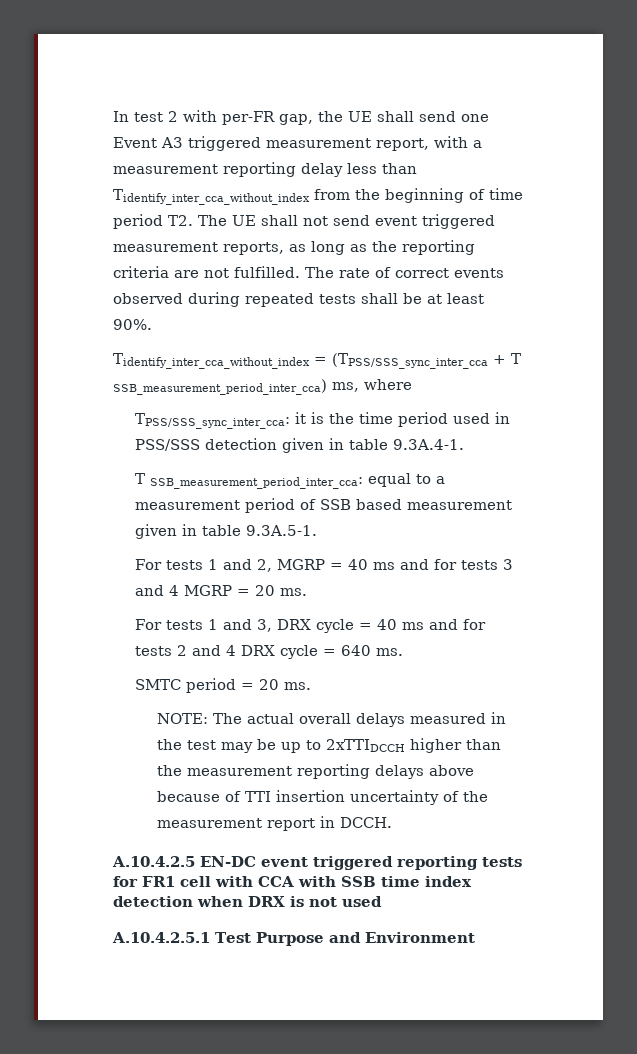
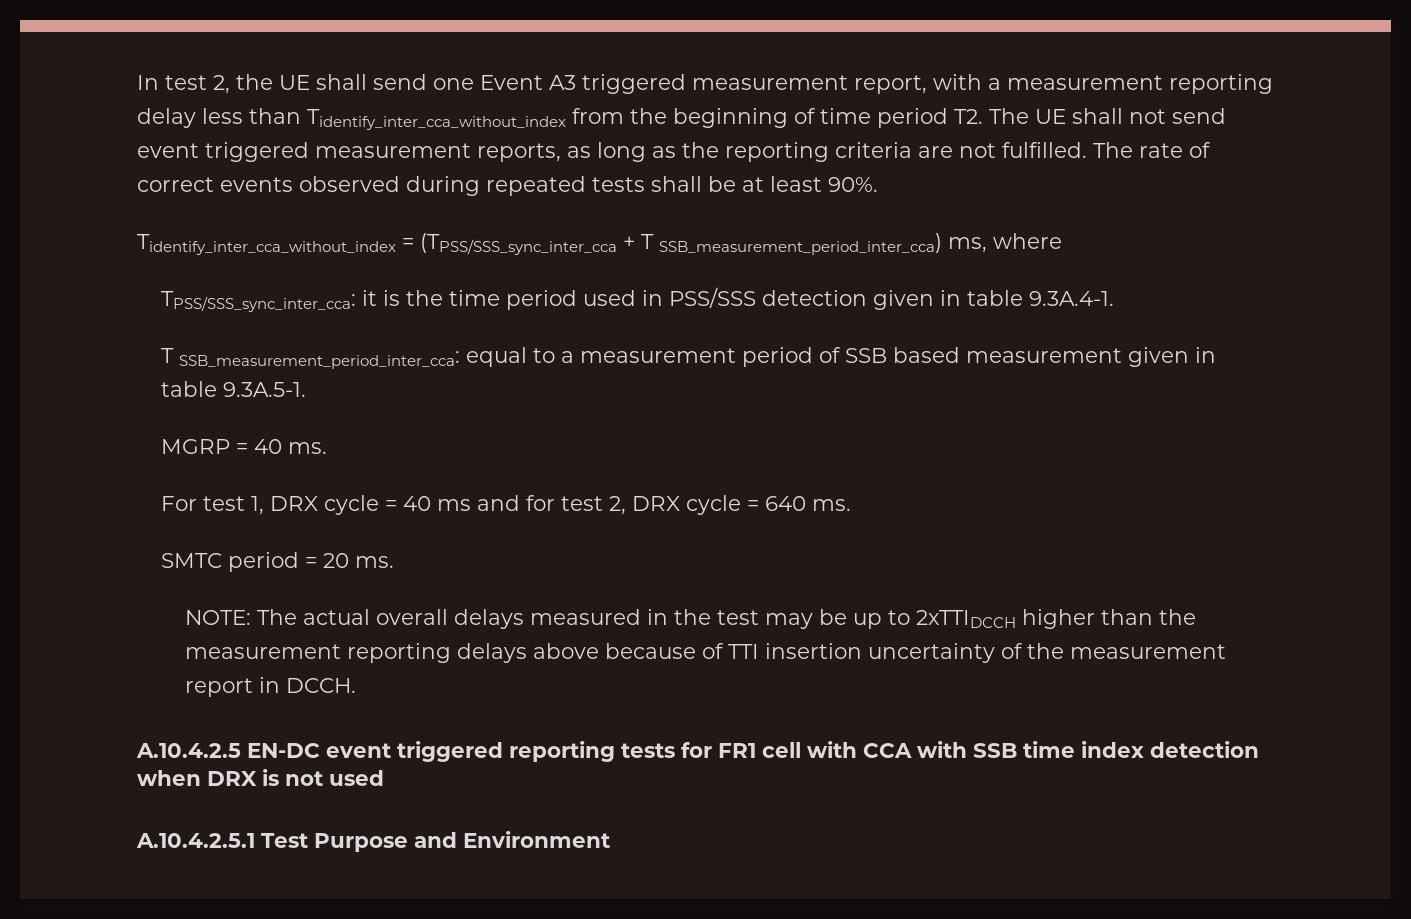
- In test 2 with per-FR gap, the UE shall send one Event A3 triggered measurement report, with a measurement reporting delay less than Tidentify_inter_cca_without_index from the beginning of time period T2. The UE shall not send event triggered measurement reports, as long as the reporting criteria are not fulfilled.
+ In test 2, the UE shall send one Event A3 triggered measurement report, with a measurement reporting delay less than Tidentify_inter_cca_without_index from the beginning of time period T2. The UE shall not send event triggered measurement reports, as long as the reporting criteria are not fulfilled.
- For tests 1 and 2, MGRP = 40 ms and for tests 3 and 4 MGRP = 20 ms.
- For tests 1 and 3, DRX cycle = 40 ms and for tests 2 and 4 DRX cycle = 640 ms.
+ MGRP = 40 ms.
+ For test 1, DRX cycle = 40 ms and for test 2, DRX cycle = 640 ms.

